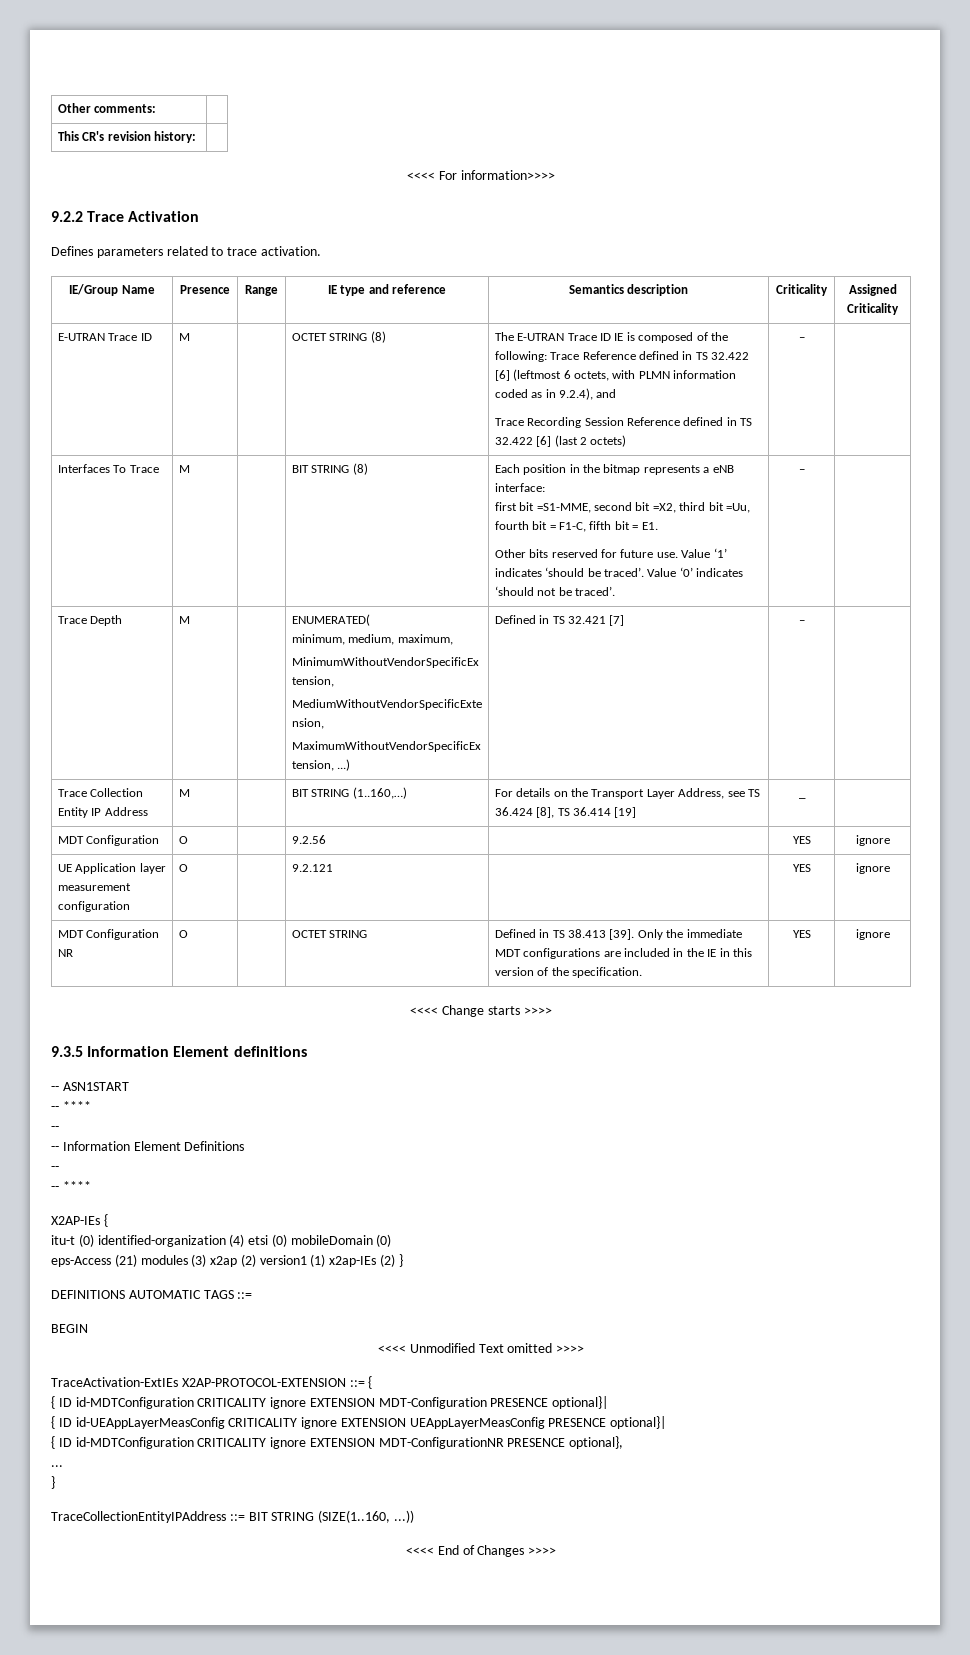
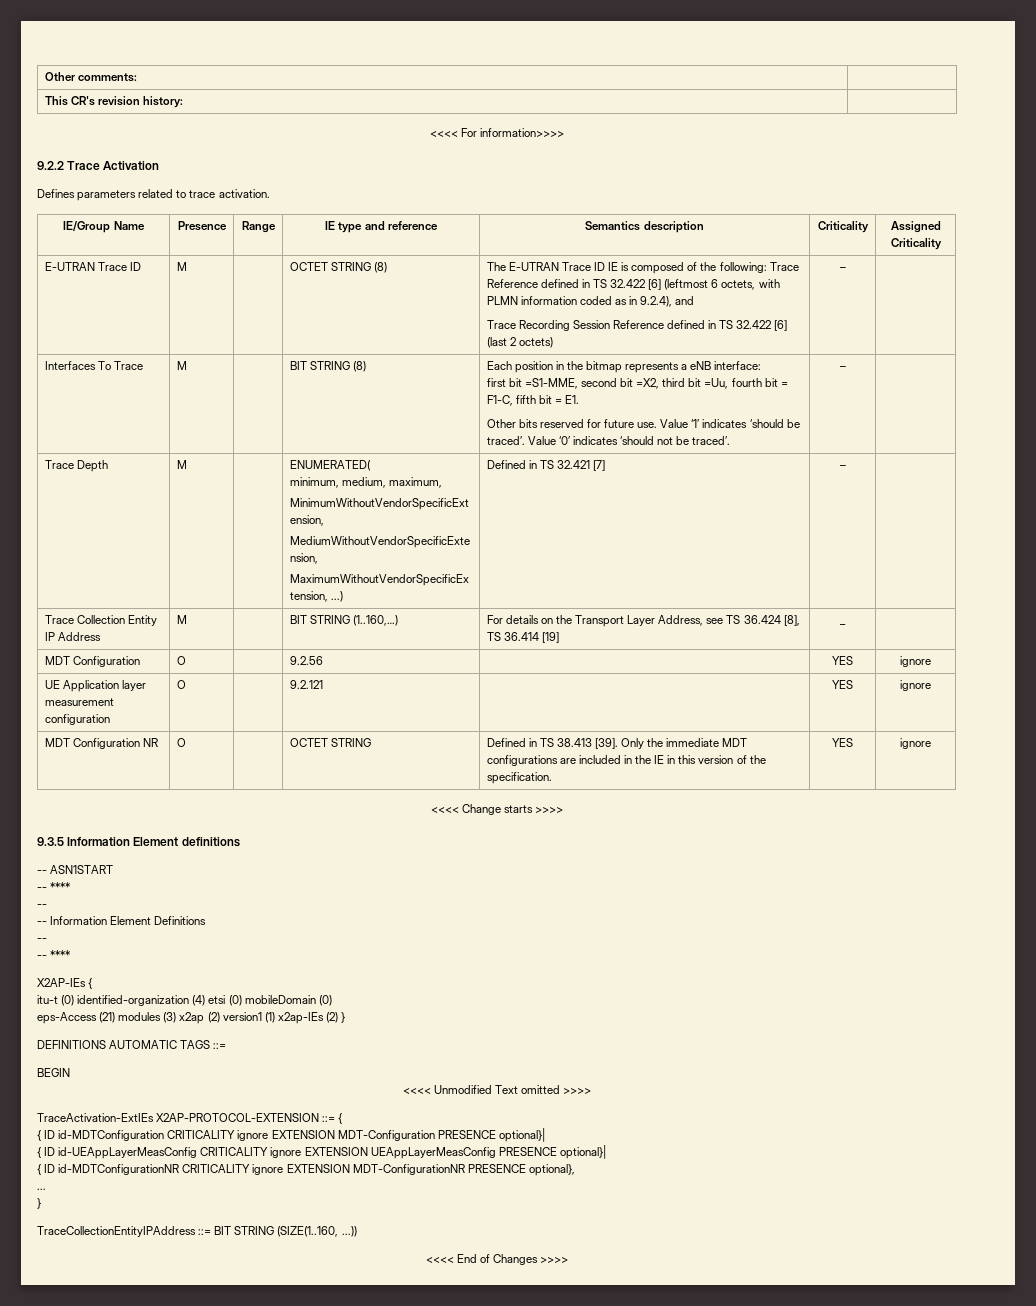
- { ID id-MDTConfiguration CRITICALITY ignore EXTENSION MDT-ConfigurationNR PRESENCE optional},
+ { ID id-MDTConfigurationNR CRITICALITY ignore EXTENSION MDT-ConfigurationNR PRESENCE optional},

